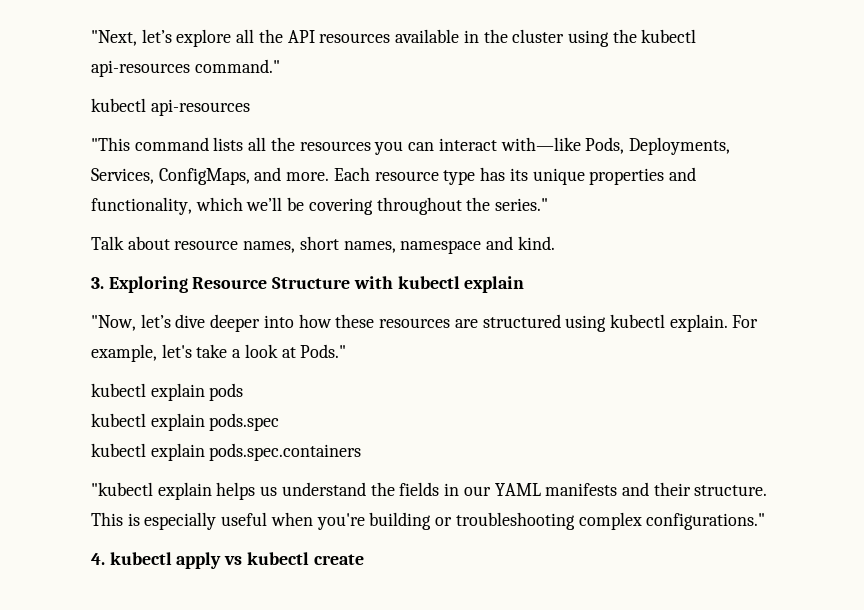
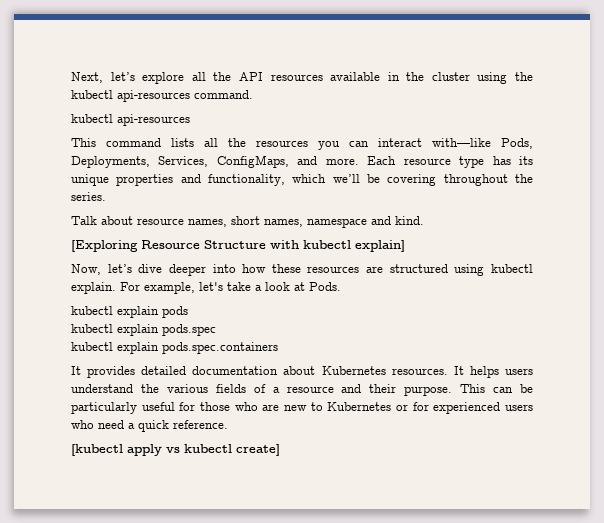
- "Next, let’s explore all the API resources available in the cluster using the kubectl api-resources command."
+ Next, let’s explore all the API resources available in the cluster using the kubectl api-resources command.
- "This command lists all the resources you can interact with—like Pods, Deployments, Services, ConfigMaps, and more.
+ This command lists all the resources you can interact with—like Pods, Deployments, Services, ConfigMaps, and more.
- Each resource type has its unique properties and functionality, which we’ll be covering throughout the series."
+ Each resource type has its unique properties and functionality, which we’ll be covering throughout the series.
- 3. Exploring Resource Structure with kubectl explain
- "Now, let’s dive deeper into how these resources are structured using kubectl explain.
+ [Exploring Resource Structure with kubectl explain]
+ Now, let’s dive deeper into how these resources are structured using kubectl explain.
- For example, let's take a look at Pods."
+ For example, let's take a look at Pods.
- "kubectl explain helps us understand the fields in our YAML manifests and their structure. This is especially useful when you're building or troubleshooting complex configurations."
- 4. kubectl apply vs kubectl create
+ It provides detailed documentation about Kubernetes resources. It helps users understand the various fields of a resource and their purpose. This can be particularly useful for those who are new to Kubernetes or for experienced users who need a quick reference.
+ [kubectl apply vs kubectl create]

